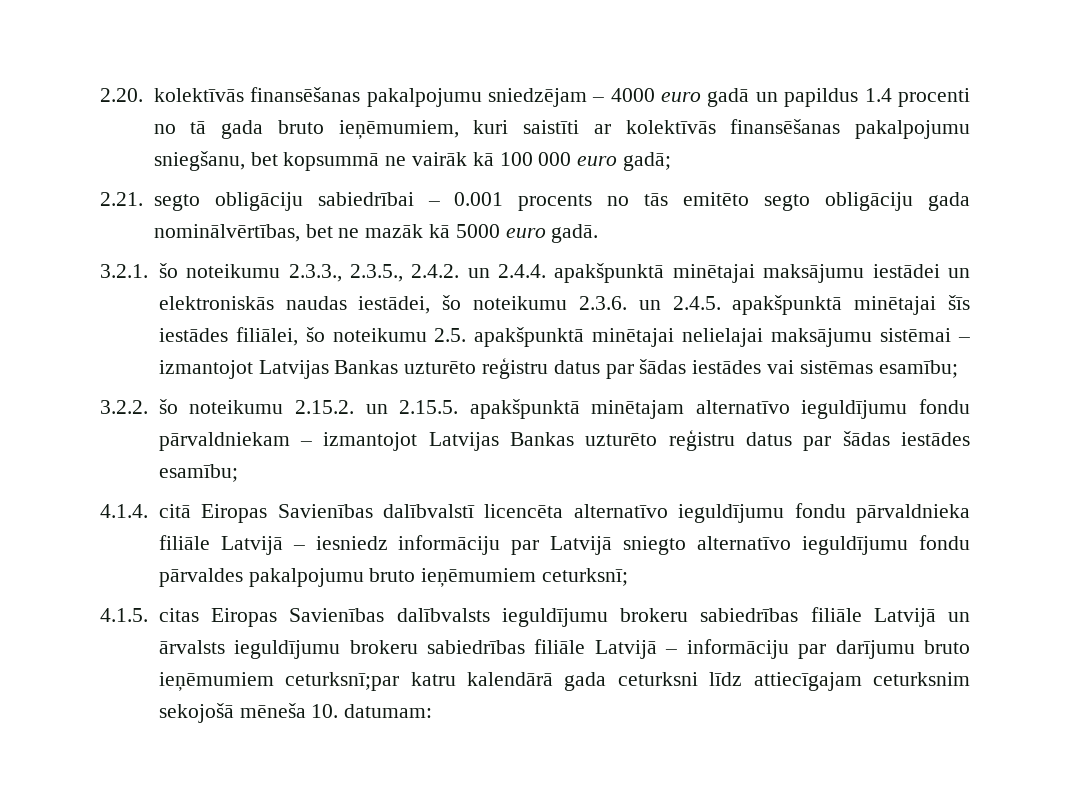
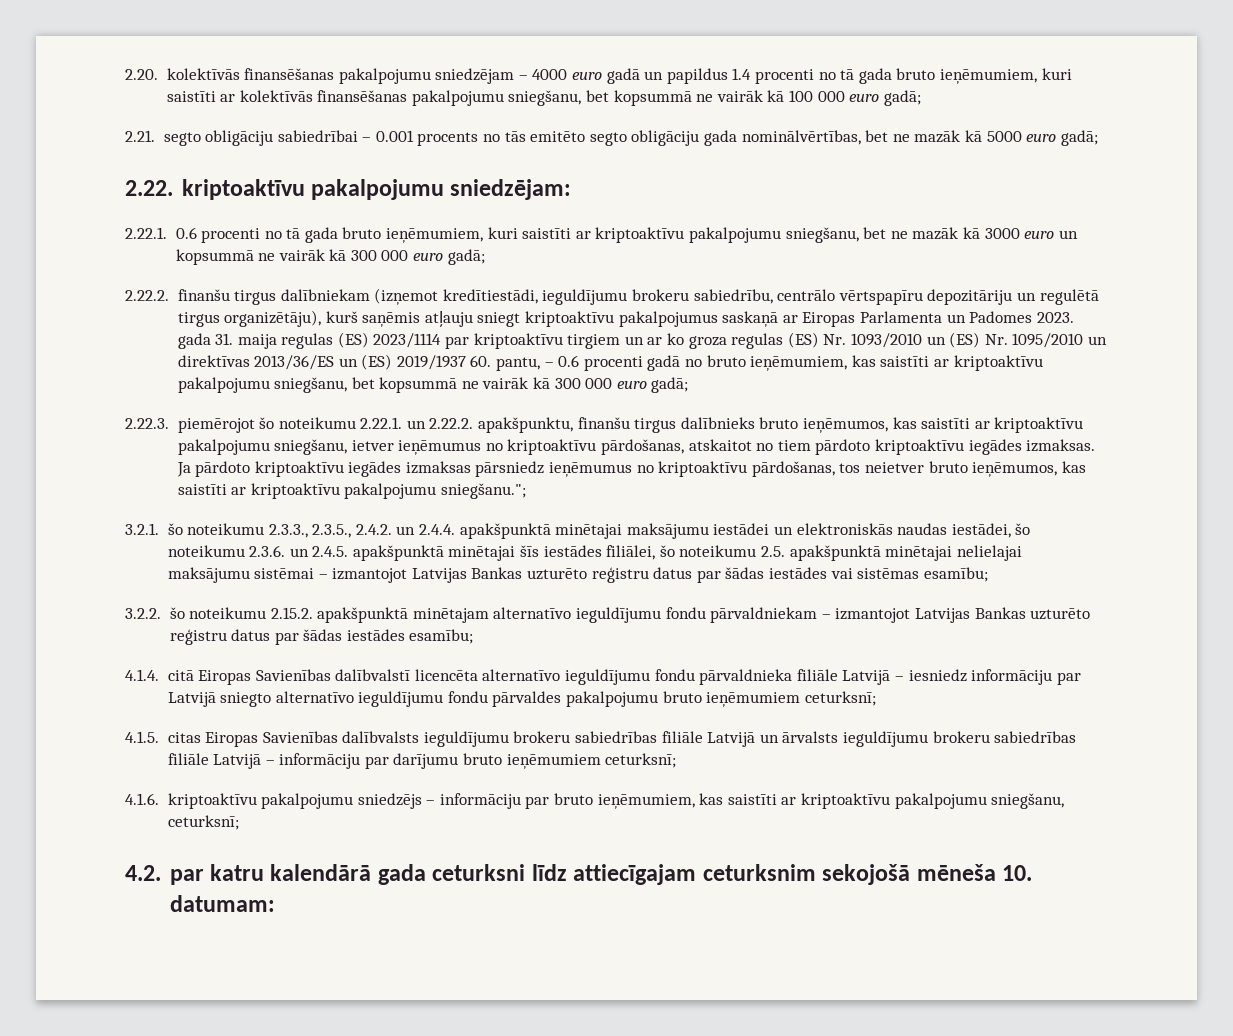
- 2.21. segto obligāciju sabiedrībai – 0.001 procents no tās emitēto segto obligāciju gada nominālvērtības, bet ne mazāk kā 5000 euro gadā.
+ 2.21. segto obligāciju sabiedrībai – 0.001 procents no tās emitēto segto obligāciju gada nominālvērtības, bet ne mazāk kā 5000 euro gadā;
+ 2.22. kriptoaktīvu pakalpojumu sniedzējam:
+ 2.22.1. 0.6 procenti no tā gada bruto ieņēmumiem, kuri saistīti ar kriptoaktīvu pakalpojumu sniegšanu, bet ne mazāk kā 3000 euro un kopsummā ne vairāk kā 300 000 euro gadā;
+ 2.22.2. finanšu tirgus dalībniekam (izņemot kredītiestādi, ieguldījumu brokeru sabiedrību, centrālo vērtspapīru depozitāriju un regulētā tirgus organizētāju), kurš saņēmis atļauju sniegt kriptoaktīvu pakalpojumus saskaņā ar Eiropas Parlamenta un Padomes 2023. gada 31. maija regulas (ES) 2023/1114 par kriptoaktīvu tirgiem un ar ko groza regulas (ES) Nr. 1093/2010 un (ES) Nr. 1095/2010 un direktīvas 2013/36/ES un (ES) 2019/1937 60. pantu, – 0.6 procenti gadā no bruto ieņēmumiem, kas saistīti ar kriptoaktīvu pakalpojumu sniegšanu, bet kopsummā ne vairāk kā 300 000 euro gadā;
+ 2.22.3. piemērojot šo noteikumu 2.22.1. un 2.22.2. apakšpunktu, finanšu tirgus dalībnieks bruto ieņēmumos, kas saistīti ar kriptoaktīvu pakalpojumu sniegšanu, ietver ieņēmumus no kriptoaktīvu pārdošanas, atskaitot no tiem pārdoto kriptoaktīvu iegādes izmaksas. Ja pārdoto kriptoaktīvu iegādes izmaksas pārsniedz ieņēmumus no kriptoaktīvu pārdošanas, tos neietver bruto ieņēmumos, kas saistīti ar kriptoaktīvu pakalpojumu sniegšanu.";
- 3.2.2. šo noteikumu 2.15.2. un 2.15.5. apakšpunktā minētajam alternatīvo ieguldījumu fondu pārvaldniekam – izmantojot Latvijas Bankas uzturēto reģistru datus par šādas iestādes esamību;
+ 3.2.2. šo noteikumu 2.15.2. apakšpunktā minētajam alternatīvo ieguldījumu fondu pārvaldniekam – izmantojot Latvijas Bankas uzturēto reģistru datus par šādas iestādes esamību;
- 4.1.5. citas Eiropas Savienības dalībvalsts ieguldījumu brokeru sabiedrības filiāle Latvijā un ārvalsts ieguldījumu brokeru sabiedrības filiāle Latvijā – informāciju par darījumu bruto ieņēmumiem ceturksnī;par katru kalendārā gada ceturksni līdz attiecīgajam ceturksnim sekojošā mēneša 10. datumam:
+ 4.1.5. citas Eiropas Savienības dalībvalsts ieguldījumu brokeru sabiedrības filiāle Latvijā un ārvalsts ieguldījumu brokeru sabiedrības filiāle Latvijā – informāciju par darījumu bruto ieņēmumiem ceturksnī;
+ 4.1.6. kriptoaktīvu pakalpojumu sniedzējs – informāciju par bruto ieņēmumiem, kas saistīti ar kriptoaktīvu pakalpojumu sniegšanu, ceturksnī;
+ 4.2. par katru kalendārā gada ceturksni līdz attiecīgajam ceturksnim sekojošā mēneša 10. datumam:

